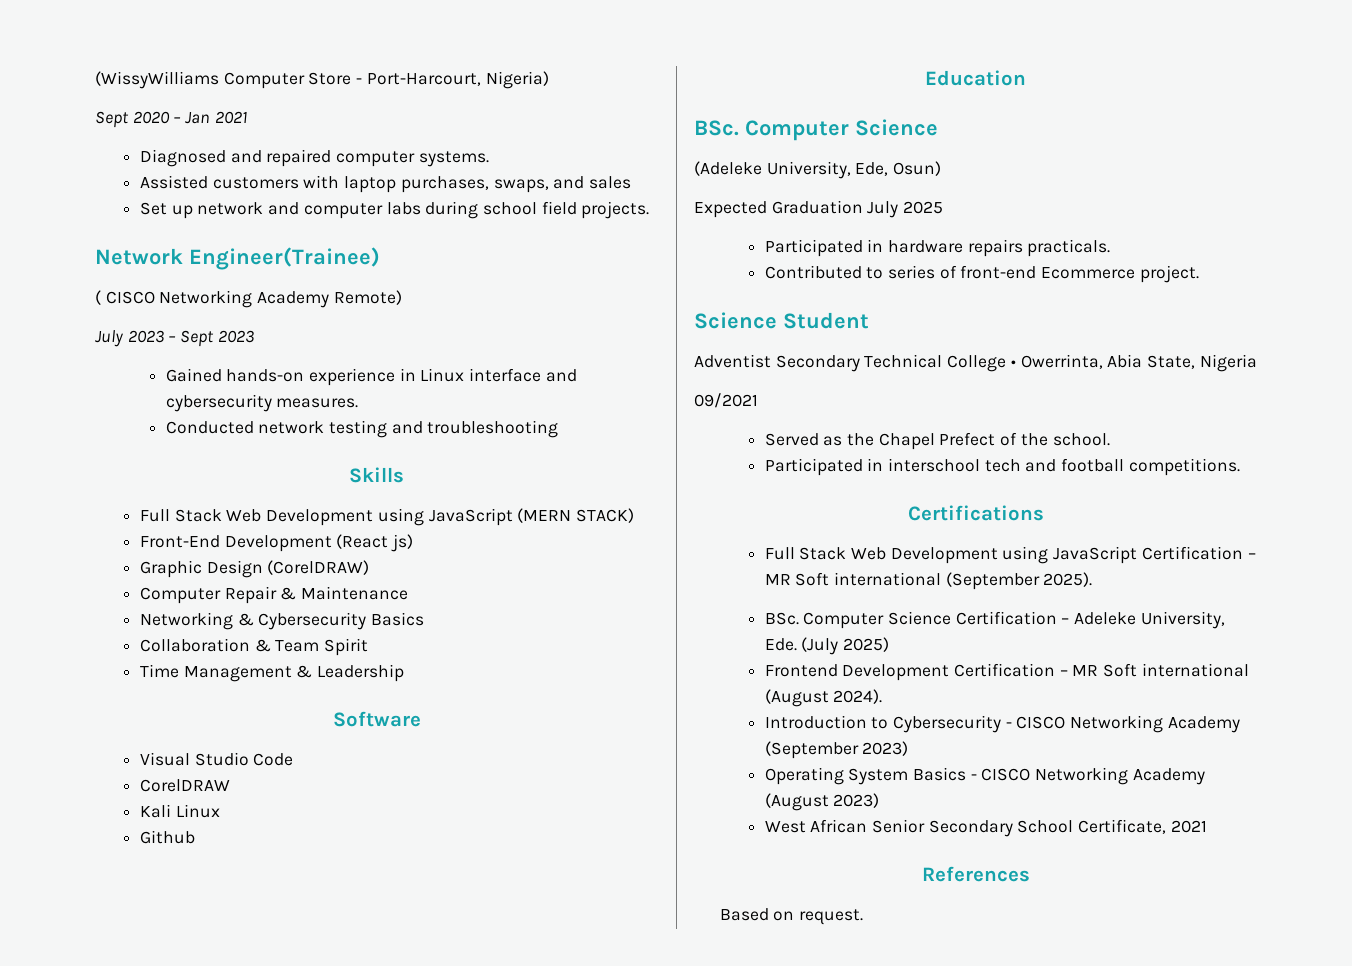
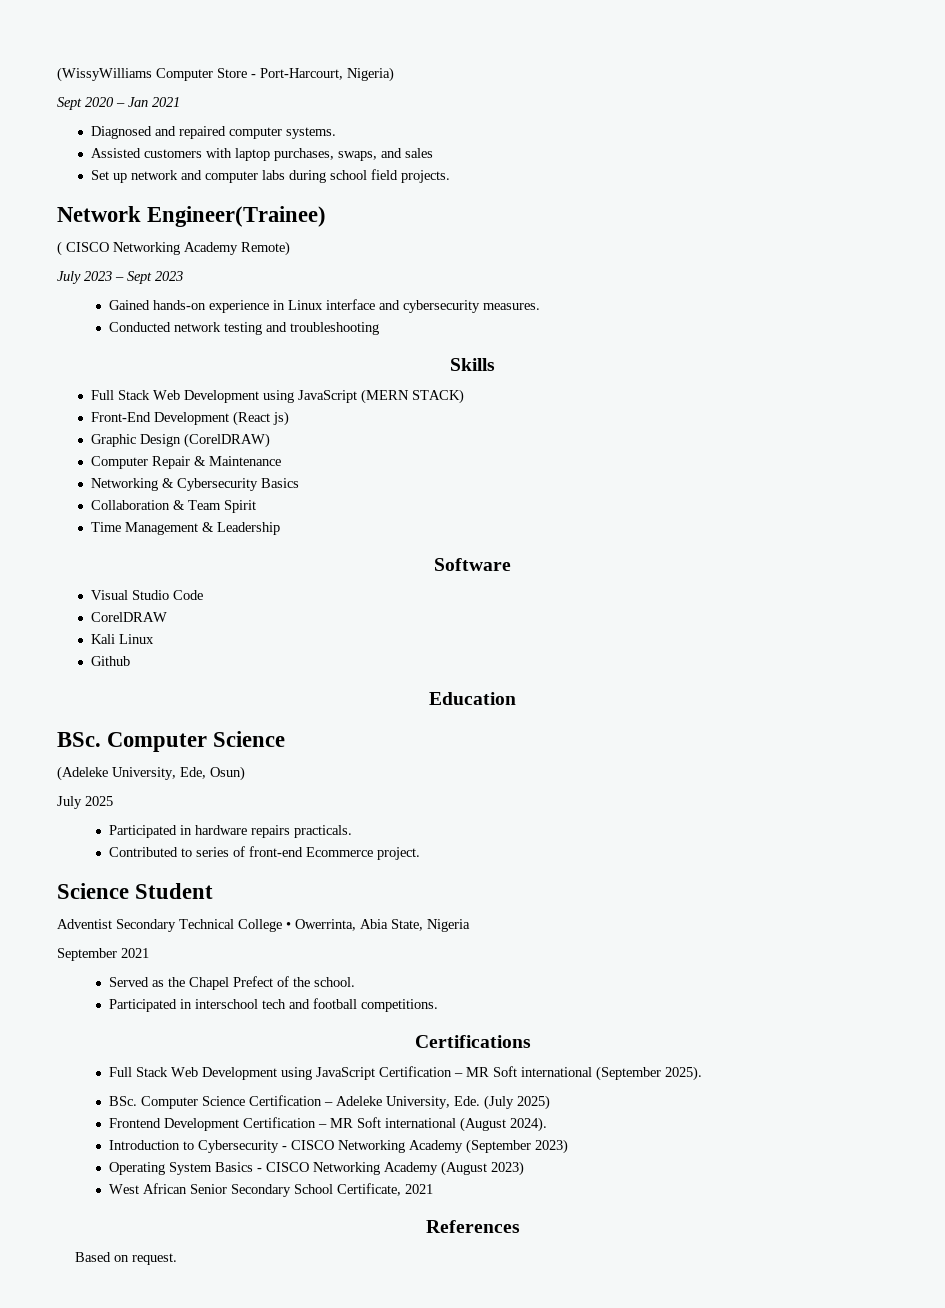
- Expected Graduation July 2025
+ July 2025
- 09/2021
+ September 2021

